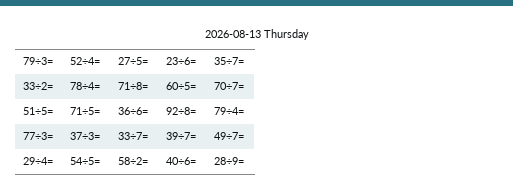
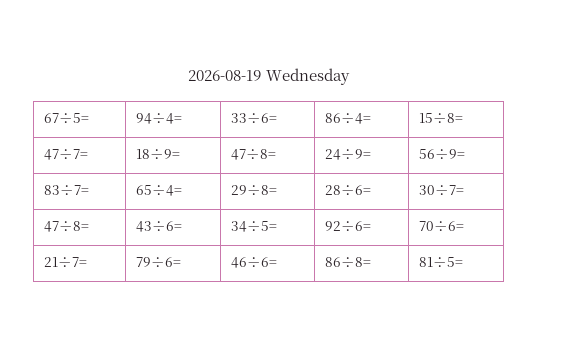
- 2026-08-13 Thursday
- 79÷3= | 52÷4= | 27÷5= | 23÷6= | 35÷7=
- 33÷2= | 78÷4= | 71÷8= | 60÷5= | 70÷7=
- 51÷5= | 71÷5= | 36÷6= | 92÷8= | 79÷4=
- 77÷3= | 37÷3= | 33÷7= | 39÷7= | 49÷7=
- 29÷4= | 54÷5= | 58÷2= | 40÷6= | 28÷9=
+ 2026-08-19 Wednesday
+ 67÷5= | 94÷4= | 33÷6= | 86÷4= | 15÷8=
+ 47÷7= | 18÷9= | 47÷8= | 24÷9= | 56÷9=
+ 83÷7= | 65÷4= | 29÷8= | 28÷6= | 30÷7=
+ 47÷8= | 43÷6= | 34÷5= | 92÷6= | 70÷6=
+ 21÷7= | 79÷6= | 46÷6= | 86÷8= | 81÷5=

